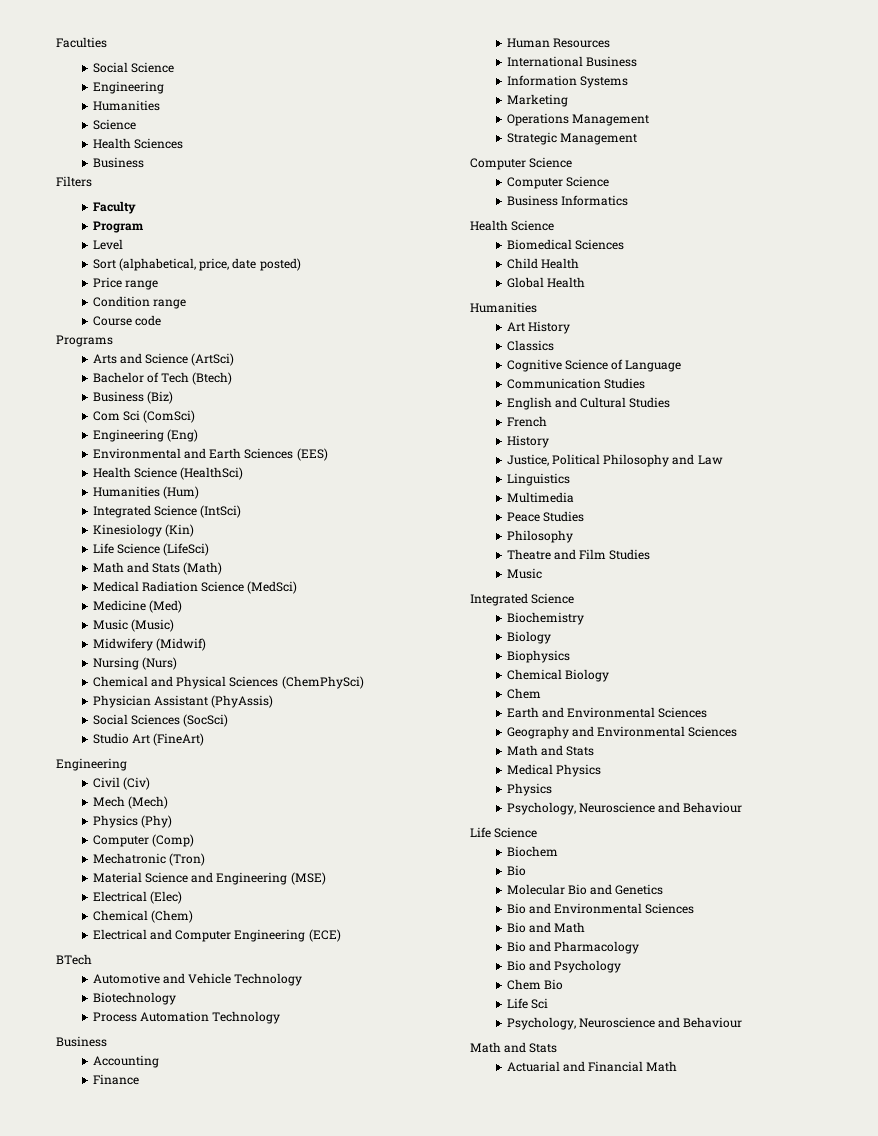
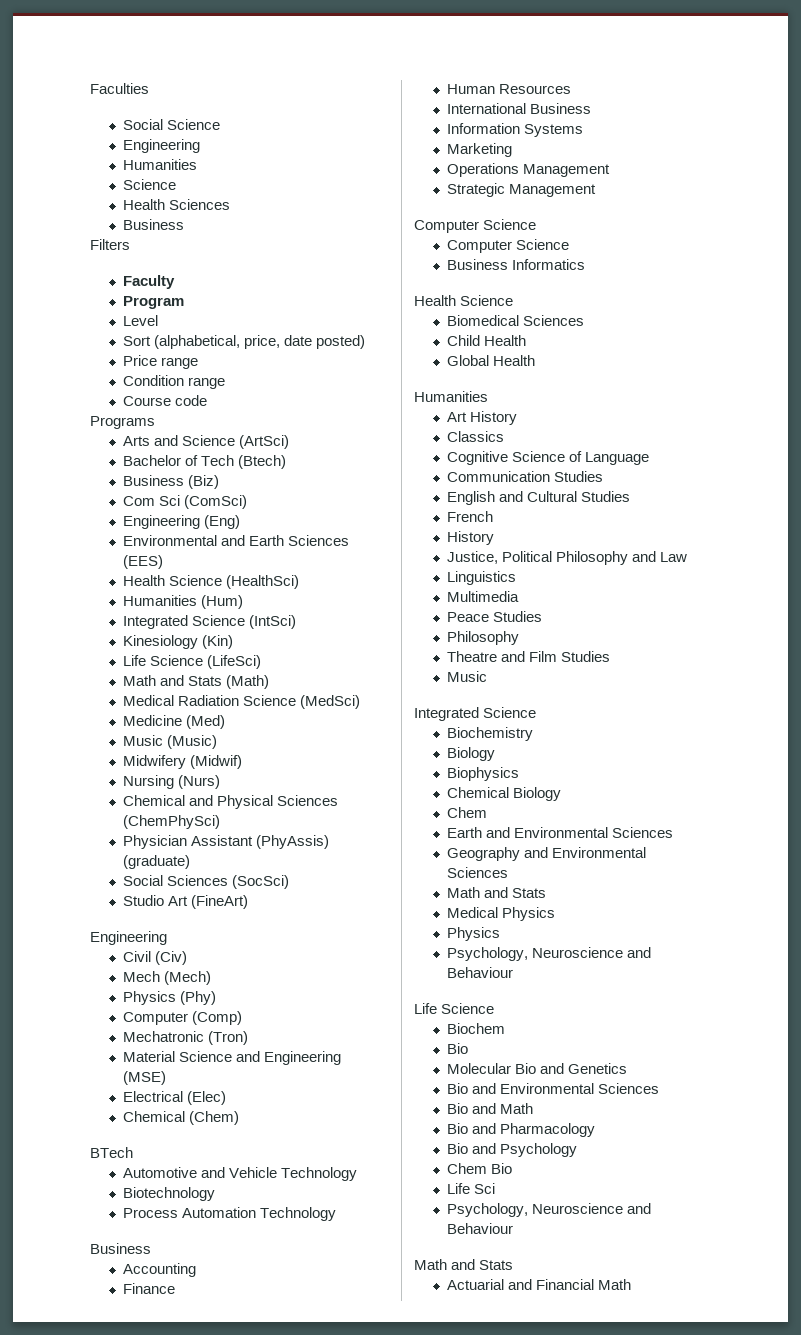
- Physician Assistant (PhyAssis)
+ Physician Assistant (PhyAssis) (graduate)
- Electrical and Computer Engineering (ECE)

